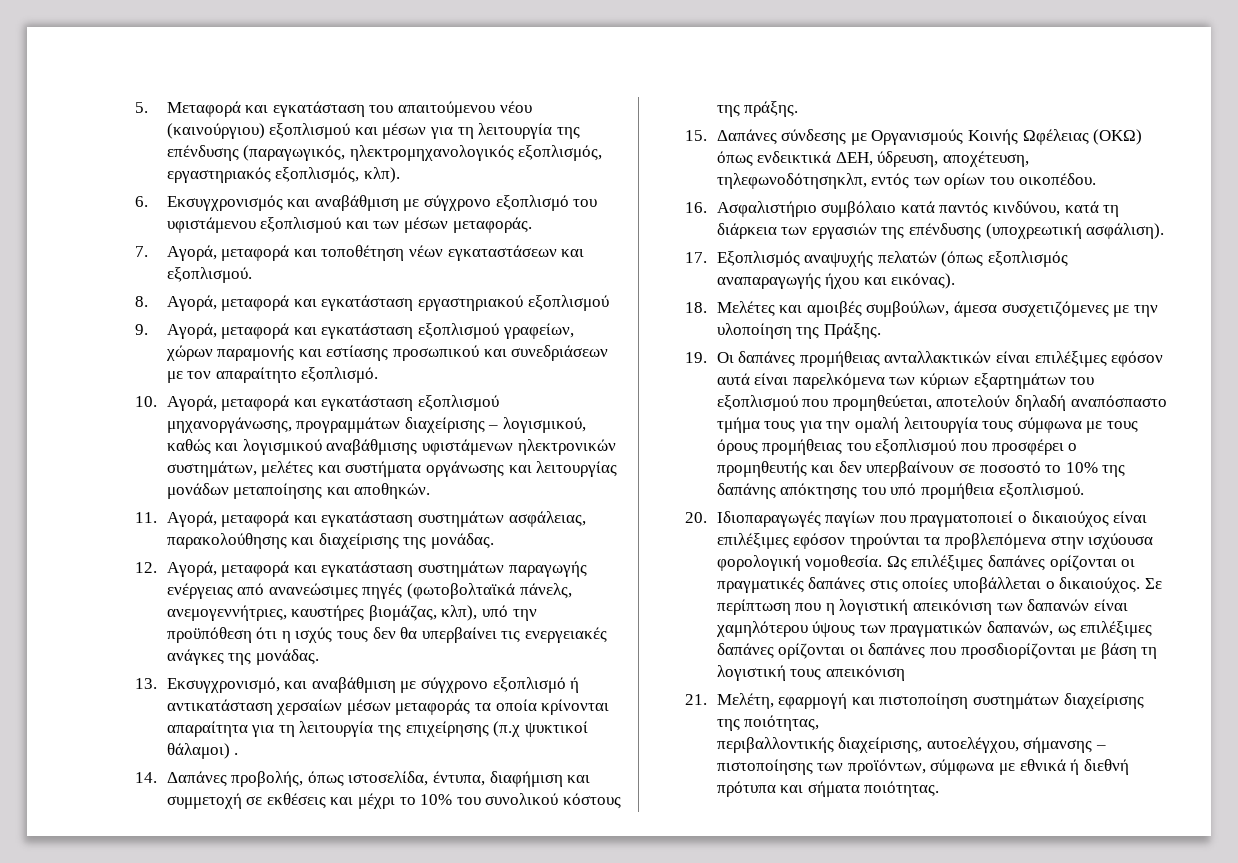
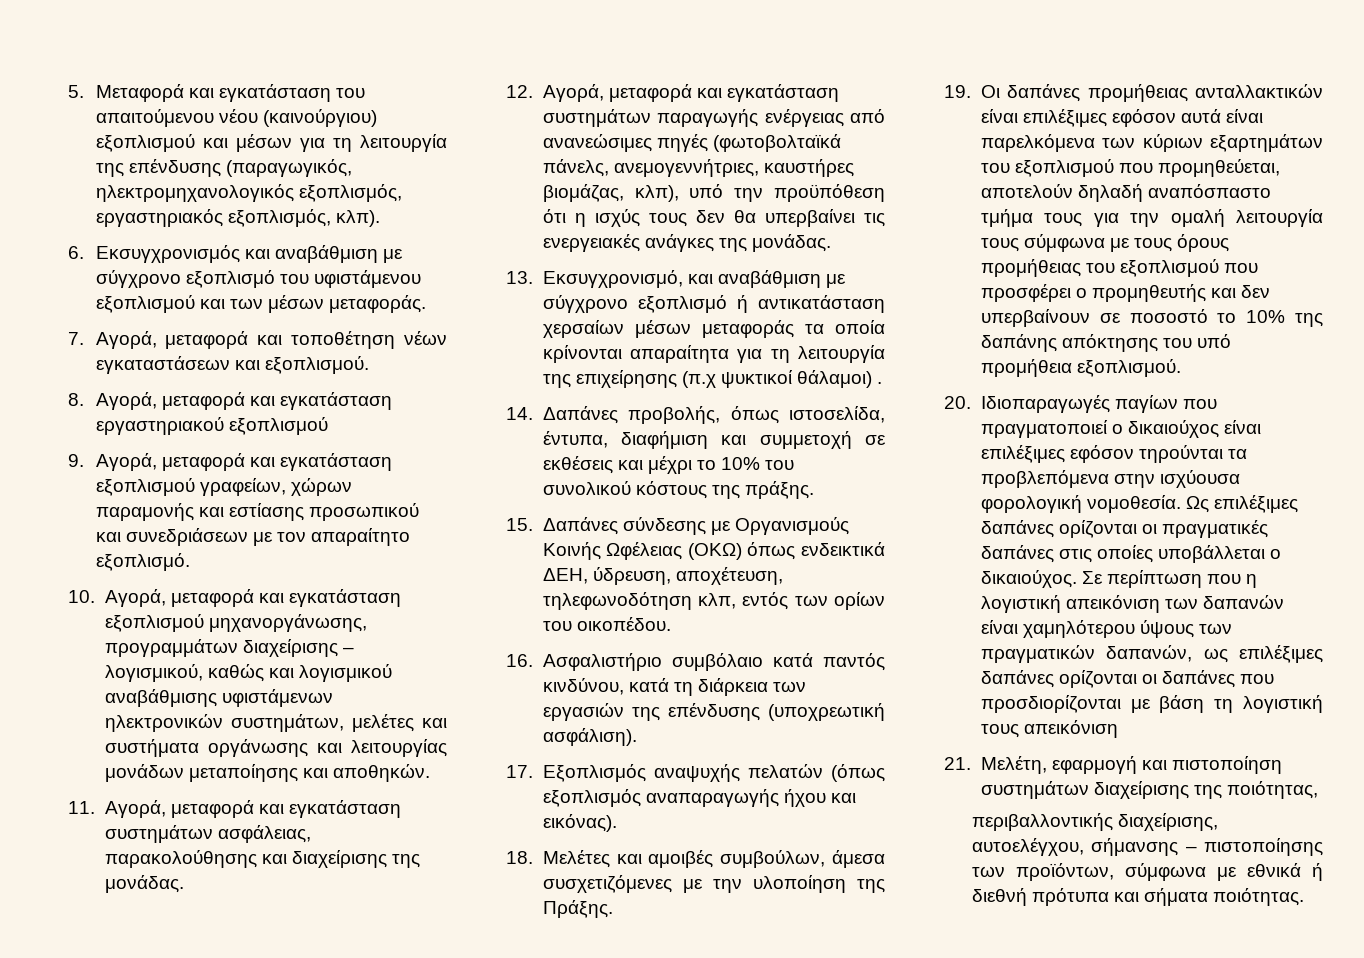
- 15. Δαπάνες σύνδεσης με Οργανισμούς Κοινής Ωφέλειας (ΟΚΩ) όπως ενδεικτικά ΔΕΗ, ύδρευση, αποχέτευση, τηλεφωνοδότησηκλπ, εντός των ορίων του οικοπέδου.
+ 15. Δαπάνες σύνδεσης με Οργανισμούς Κοινής Ωφέλειας (ΟΚΩ) όπως ενδεικτικά ΔΕΗ, ύδρευση, αποχέτευση, τηλεφωνοδότηση κλπ, εντός των ορίων του οικοπέδου.

